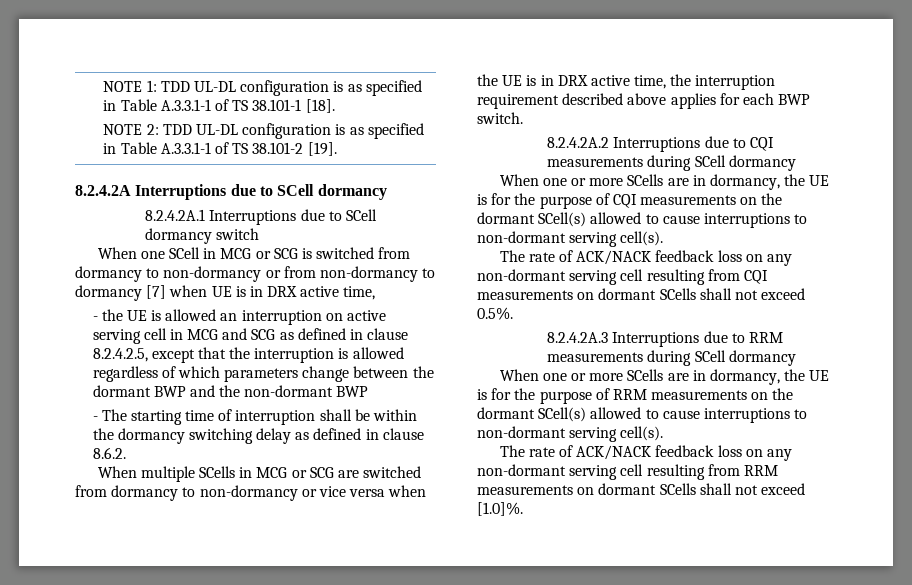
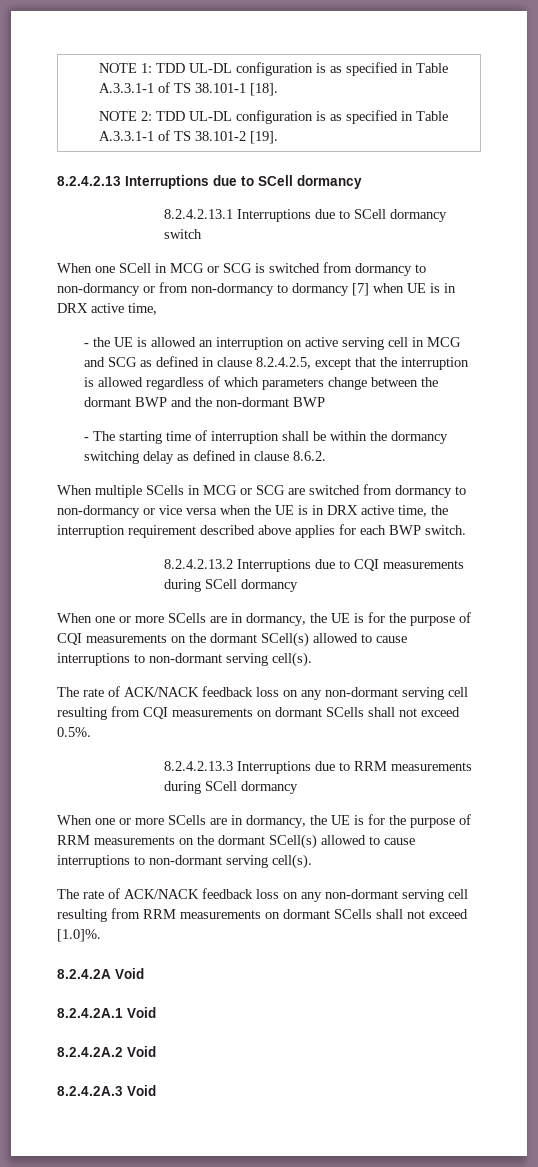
- 8.2.4.2A Interruptions due to SCell dormancy
+ 8.2.4.2.13 Interruptions due to SCell dormancy
- 8.2.4.2A.1 Interruptions due to SCell dormancy switch
+ 8.2.4.2.13.1 Interruptions due to SCell dormancy switch
- 8.2.4.2A.2 Interruptions due to CQI measurements during SCell dormancy
+ 8.2.4.2.13.2 Interruptions due to CQI measurements during SCell dormancy
- 8.2.4.2A.3 Interruptions due to RRM measurements during SCell dormancy
+ 8.2.4.2.13.3 Interruptions due to RRM measurements during SCell dormancy
+ 8.2.4.2A Void
+ 8.2.4.2A.1 Void
+ 8.2.4.2A.2 Void
+ 8.2.4.2A.3 Void

